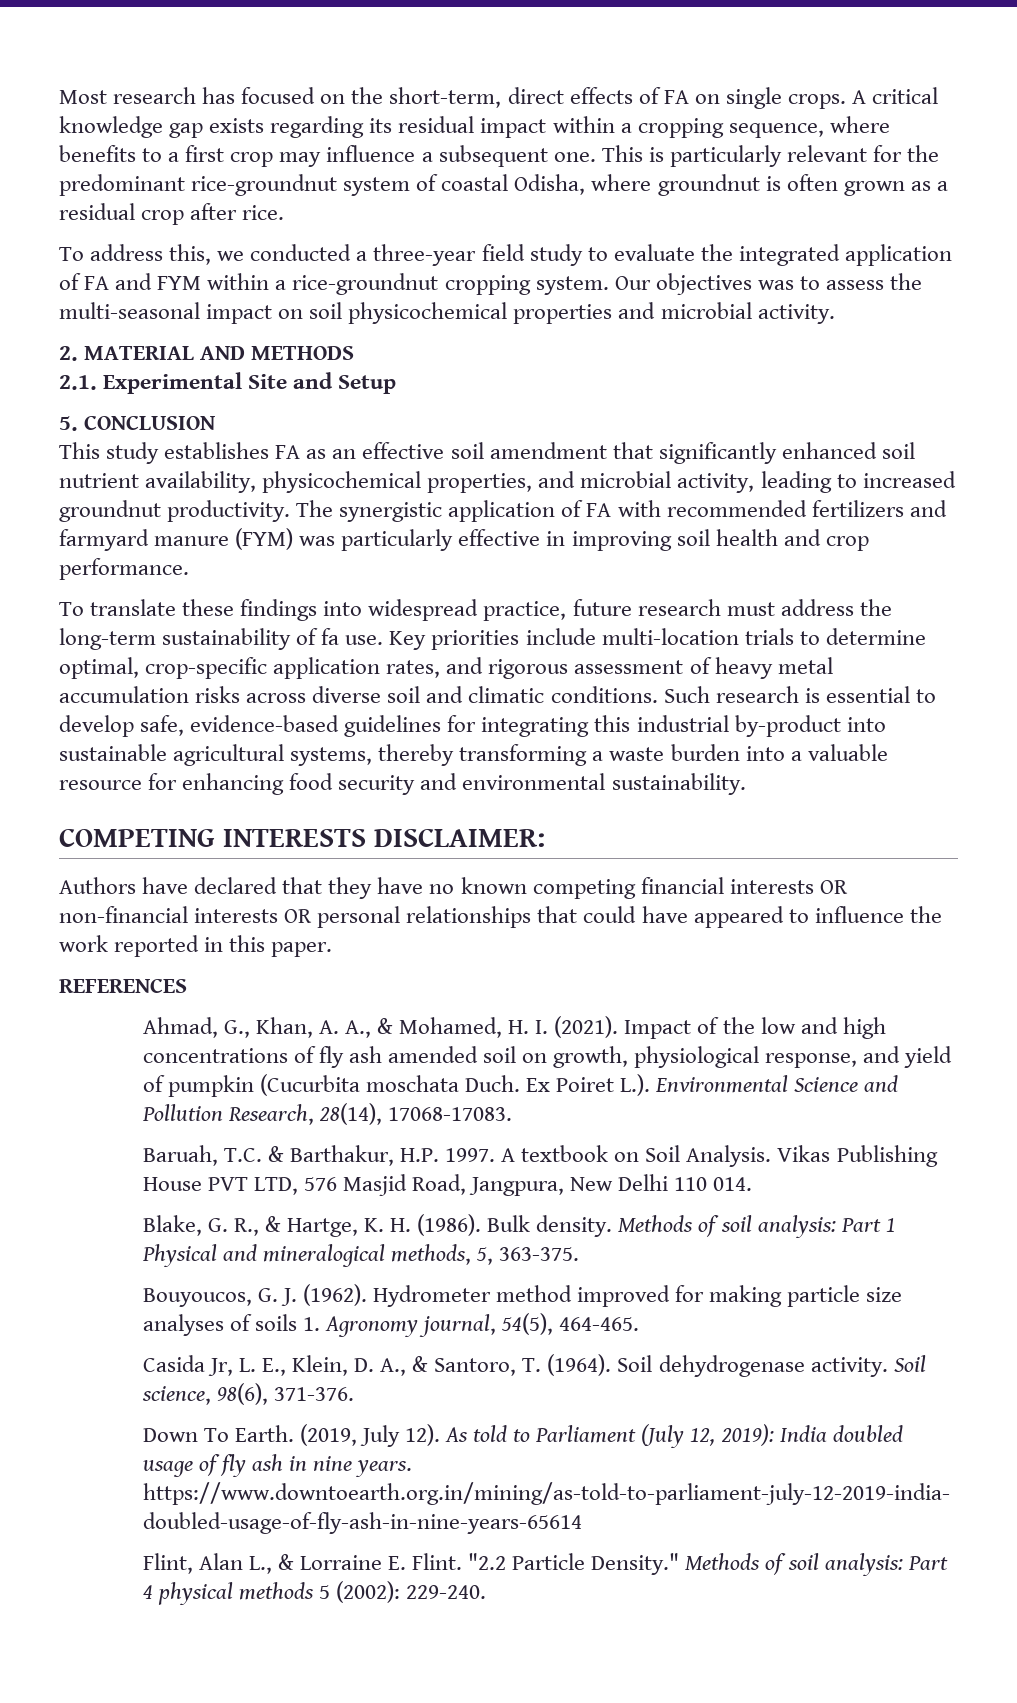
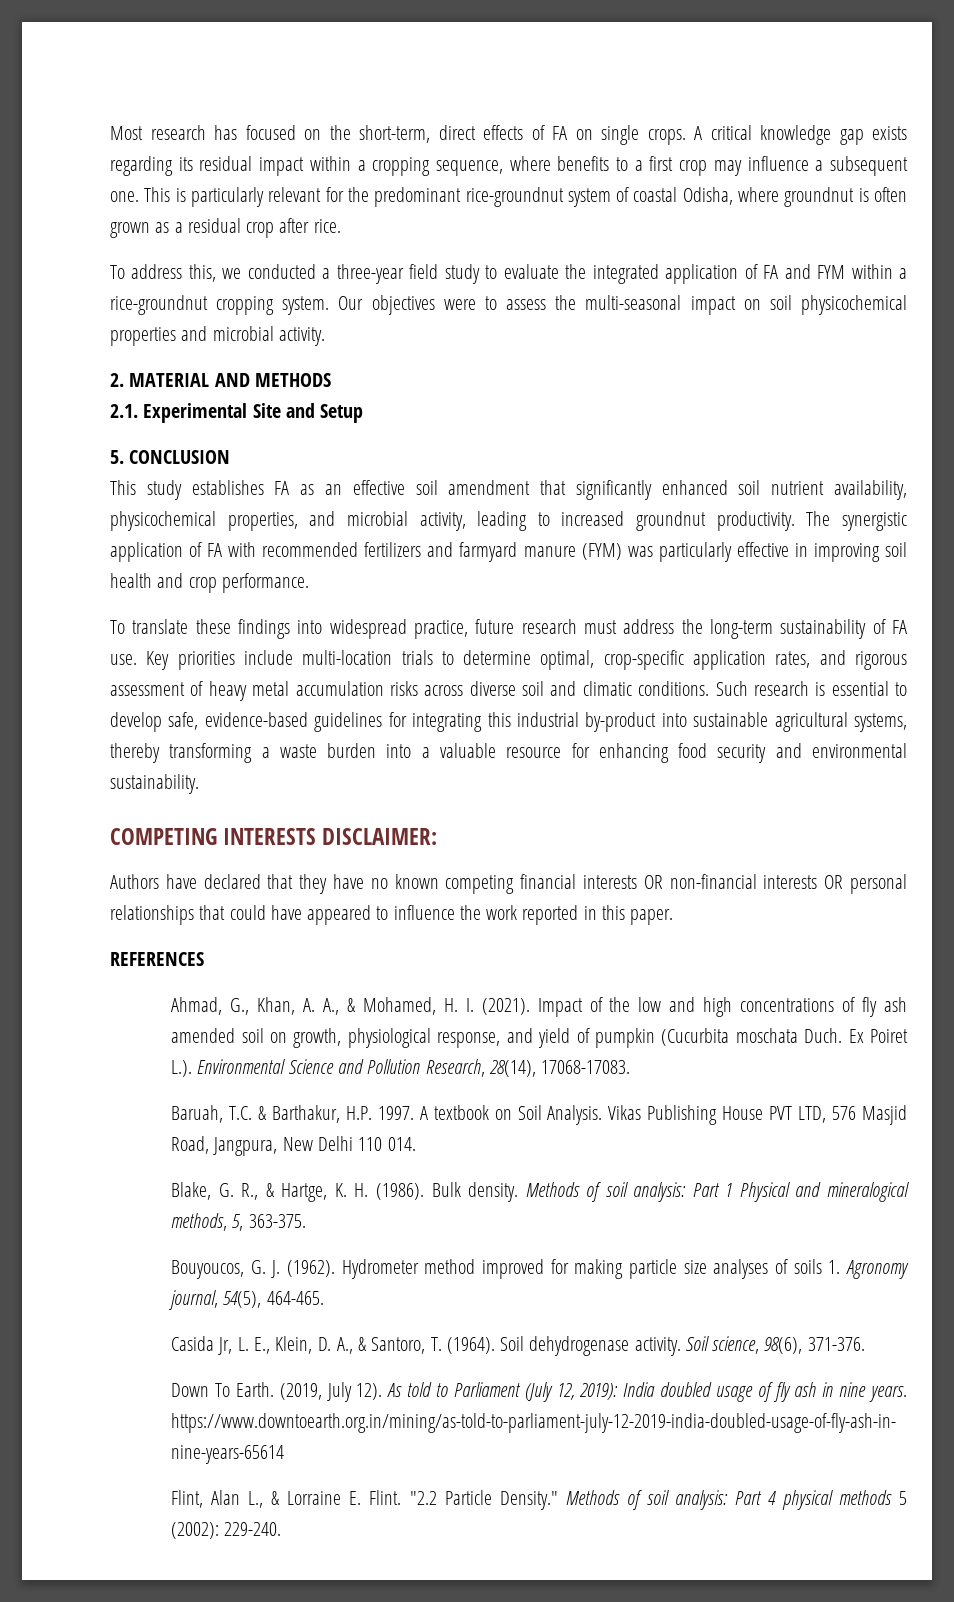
- Our objectives was to assess the multi-seasonal impact on soil physicochemical properties and microbial activity.
+ Our objectives were to assess the multi-seasonal impact on soil physicochemical properties and microbial activity.
- To translate these findings into widespread practice, future research must address the long-term sustainability of fa use.
+ To translate these findings into widespread practice, future research must address the long-term sustainability of FA use.

